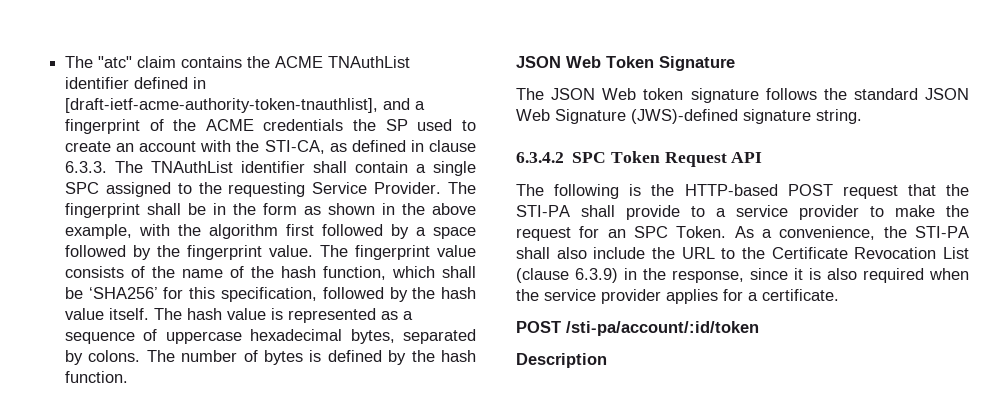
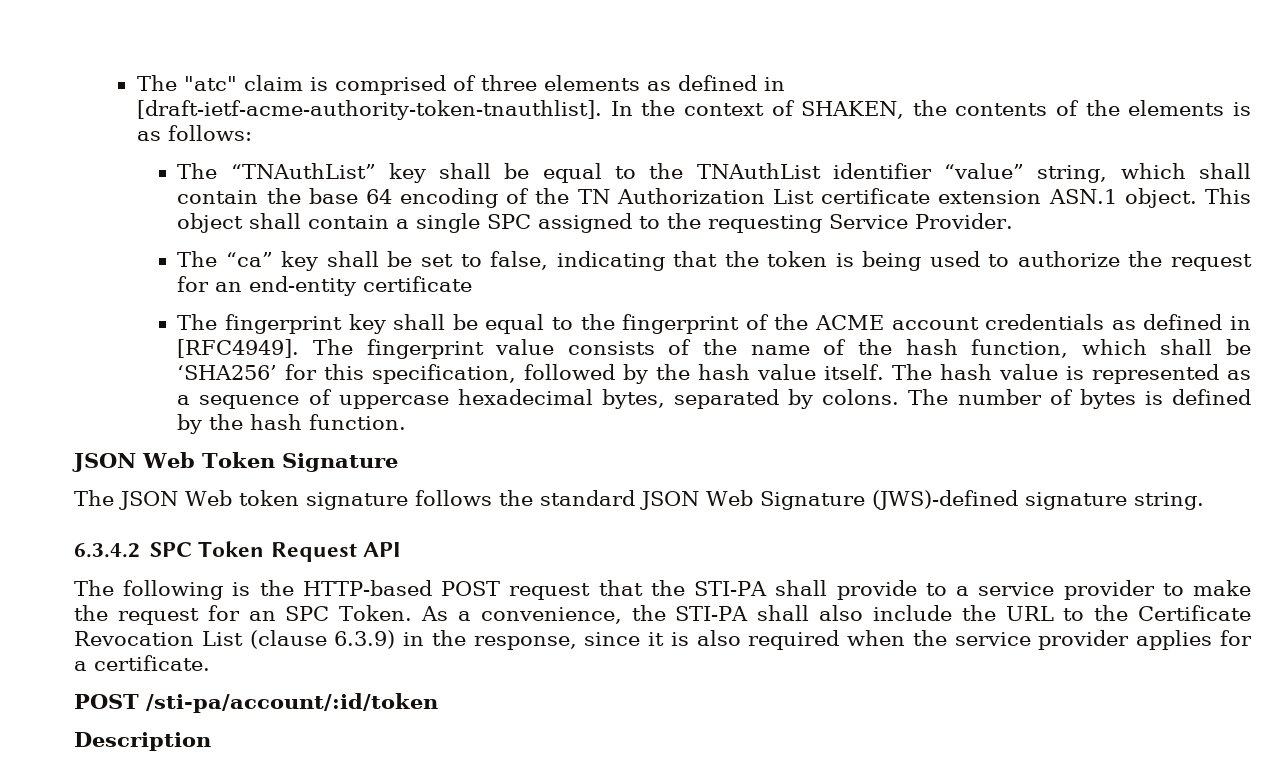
- The "atc" claim contains the ACME TNAuthList identifier defined in [draft-ietf-acme-authority-token-tnauthlist], and a fingerprint of the ACME credentials the SP used to create an account with the STI-CA, as defined in clause 6.3.3. The TNAuthList identifier shall contain a single SPC assigned to the requesting Service Provider. The fingerprint shall be in the form as shown in the above example, with the algorithm first followed by a space followed by the fingerprint value.
+ The "atc" claim is comprised of three elements as defined in [draft-ietf-acme-authority-token-tnauthlist]. In the context of SHAKEN, the contents of the elements is as follows:
+ The “TNAuthList” key shall be equal to the TNAuthList identifier “value” string, which shall contain the base 64 encoding of the TN Authorization List certificate extension ASN.1 object. This object shall contain a single SPC assigned to the requesting Service Provider.
+ The “ca” key shall be set to false, indicating that the token is being used to authorize the request for an end-entity certificate
+ The fingerprint key shall be equal to the fingerprint of the ACME account credentials as defined in [RFC4949].

